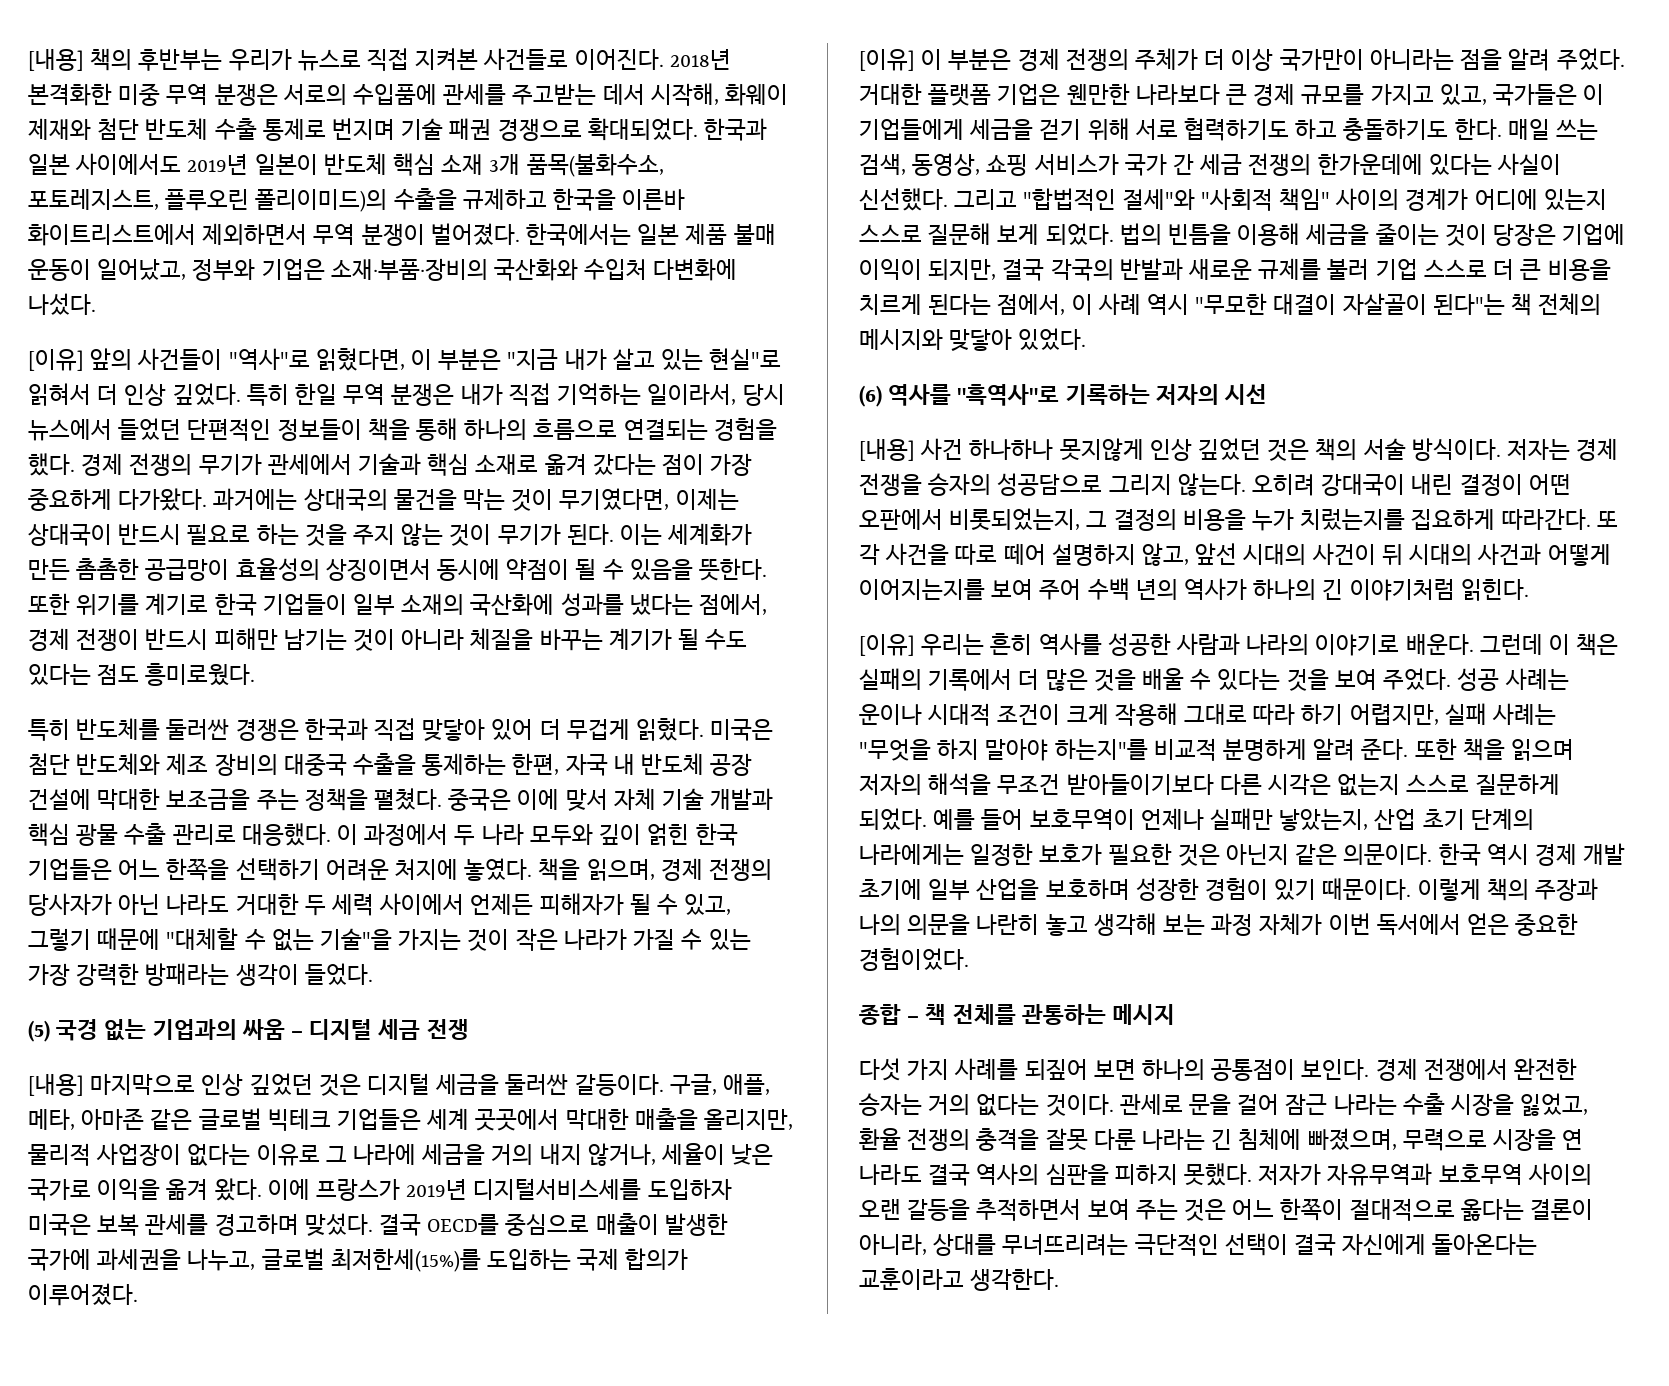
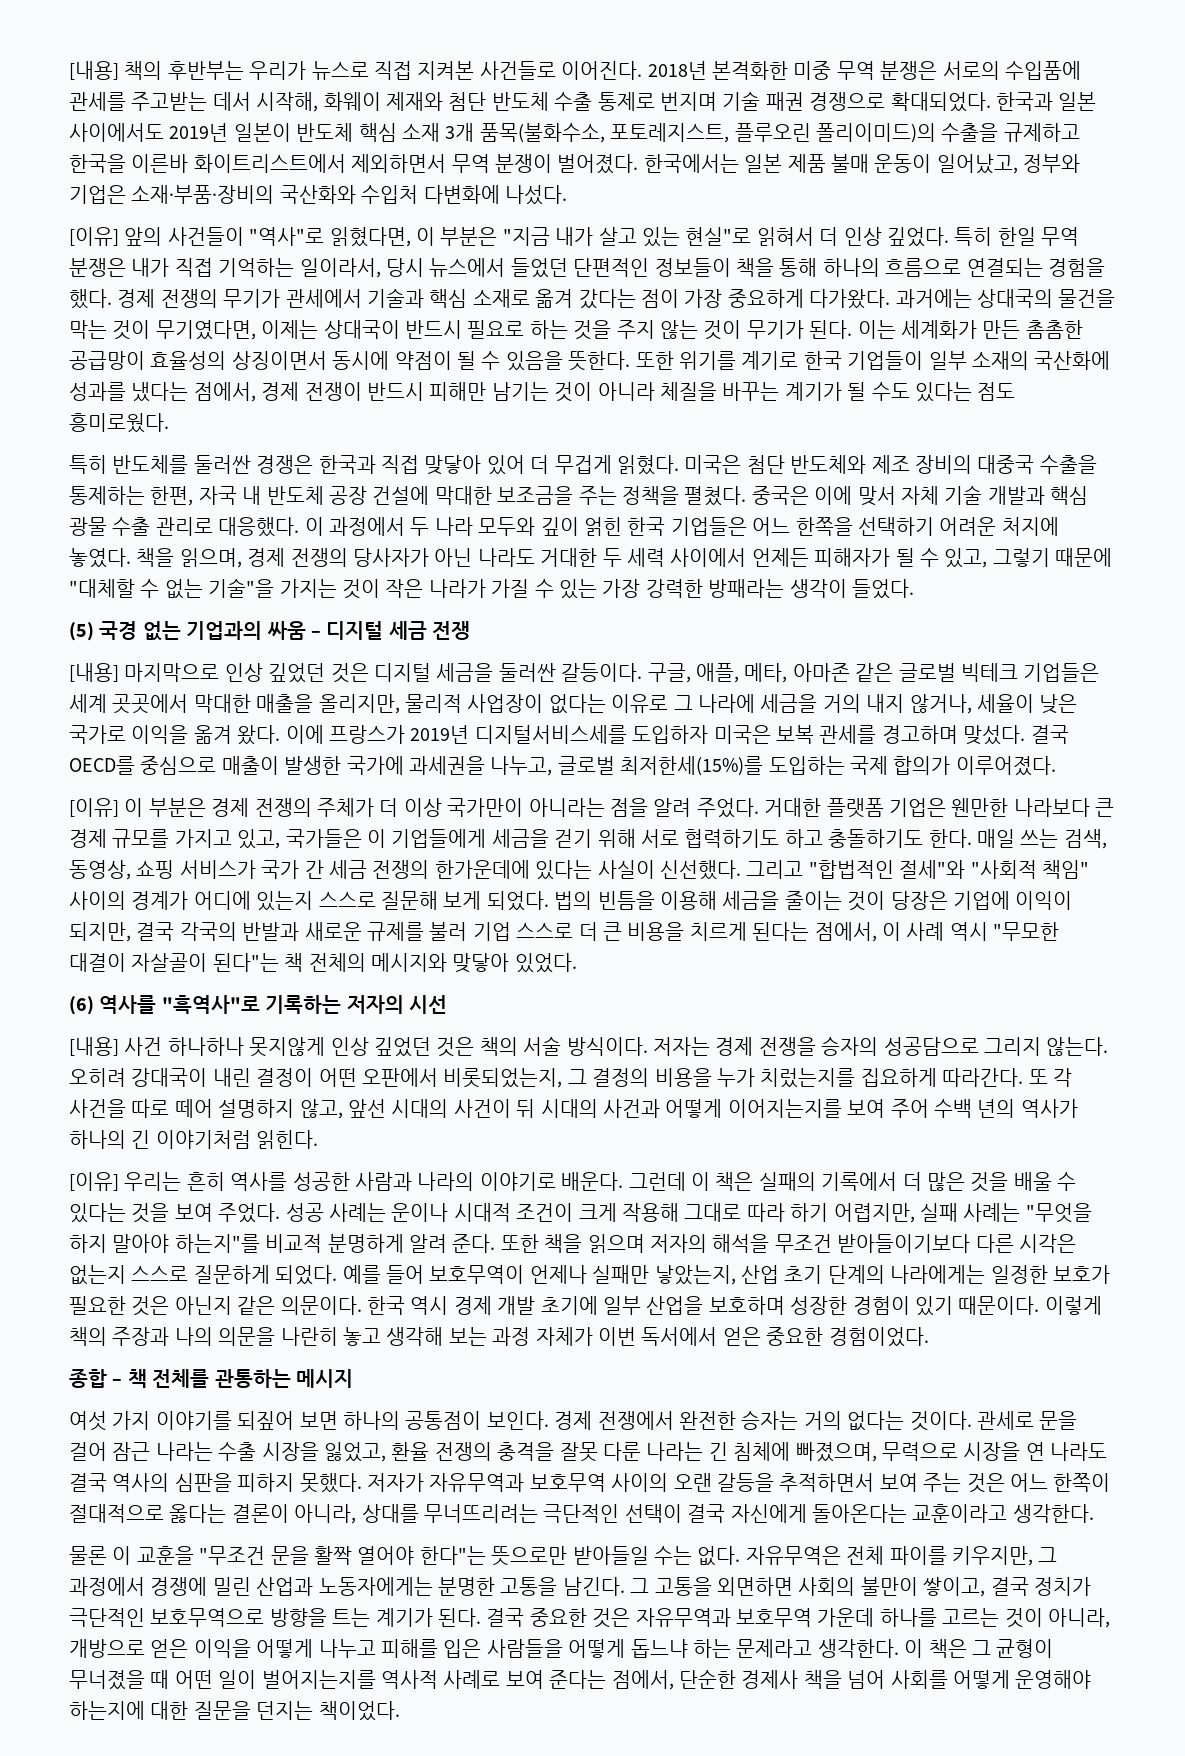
- 다섯 가지 사례를 되짚어 보면 하나의 공통점이 보인다.
+ 여섯 가지 이야기를 되짚어 보면 하나의 공통점이 보인다.
+ 물론 이 교훈을 "무조건 문을 활짝 열어야 한다"는 뜻으로만 받아들일 수는 없다. 자유무역은 전체 파이를 키우지만, 그 과정에서 경쟁에 밀린 산업과 노동자에게는 분명한 고통을 남긴다. 그 고통을 외면하면 사회의 불만이 쌓이고, 결국 정치가 극단적인 보호무역으로 방향을 트는 계기가 된다. 결국 중요한 것은 자유무역과 보호무역 가운데 하나를 고르는 것이 아니라, 개방으로 얻은 이익을 어떻게 나누고 피해를 입은 사람들을 어떻게 돕느냐 하는 문제라고 생각한다. 이 책은 그 균형이 무너졌을 때 어떤 일이 벌어지는지를 역사적 사례로 보여 준다는 점에서, 단순한 경제사 책을 넘어 사회를 어떻게 운영해야 하는지에 대한 질문을 던지는 책이었다.

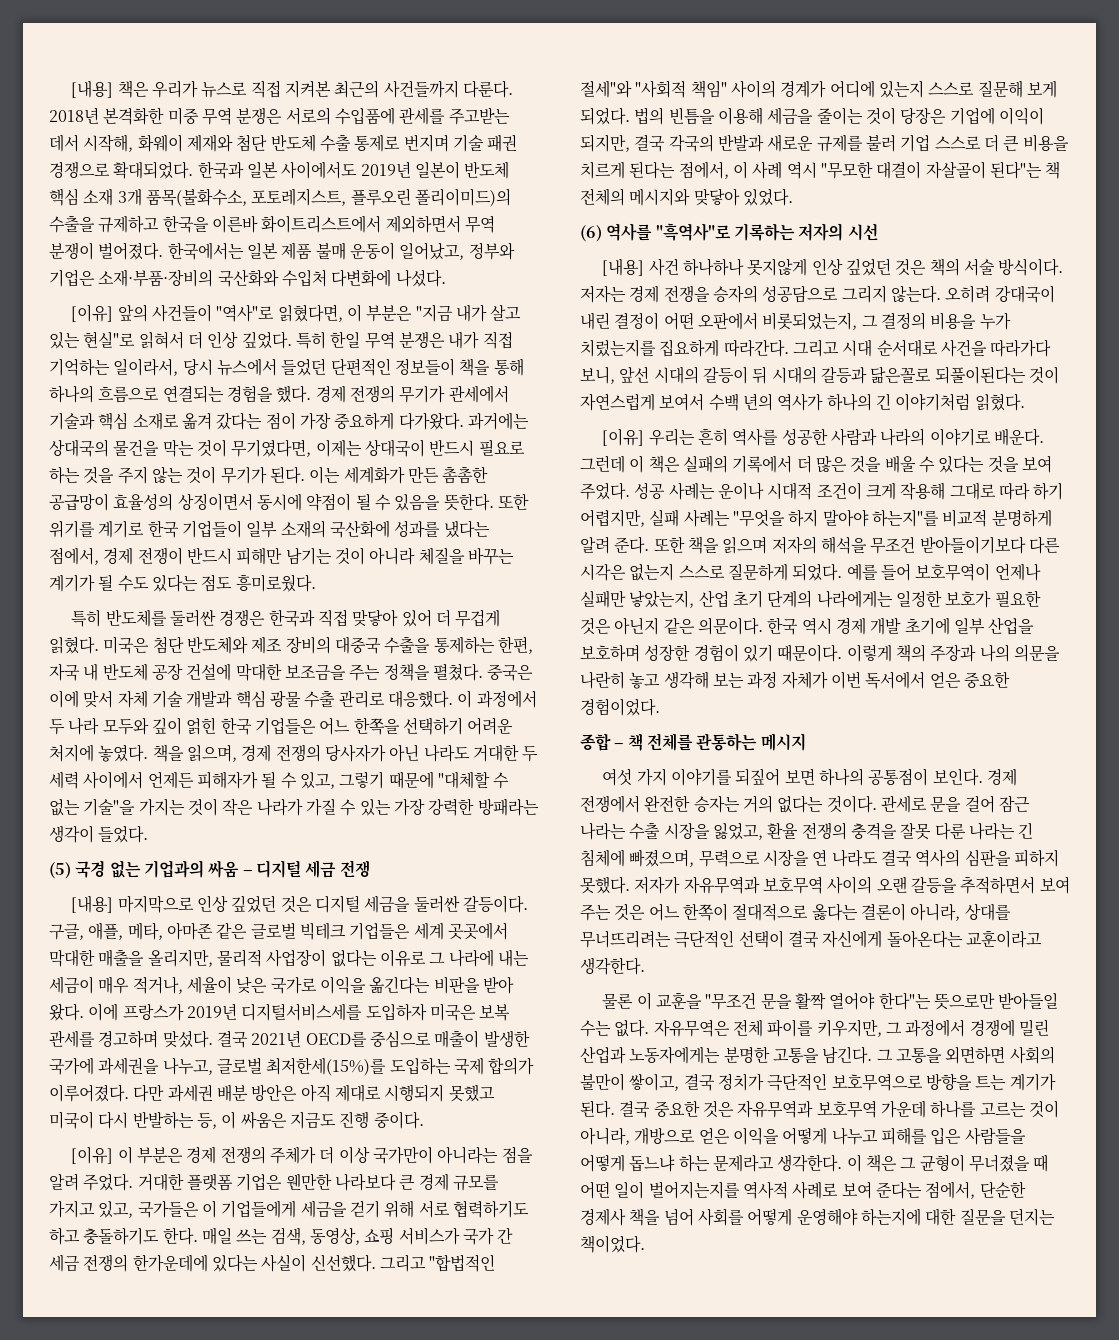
- [내용] 책의 후반부는 우리가 뉴스로 직접 지켜본 사건들로 이어진다.
+ [내용] 책은 우리가 뉴스로 직접 지켜본 최근의 사건들까지 다룬다.
- 구글, 애플, 메타, 아마존 같은 글로벌 빅테크 기업들은 세계 곳곳에서 막대한 매출을 올리지만, 물리적 사업장이 없다는 이유로 그 나라에 세금을 거의 내지 않거나, 세율이 낮은 국가로 이익을 옮겨 왔다.
+ 구글, 애플, 메타, 아마존 같은 글로벌 빅테크 기업들은 세계 곳곳에서 막대한 매출을 올리지만, 물리적 사업장이 없다는 이유로 그 나라에 내는 세금이 매우 적거나, 세율이 낮은 국가로 이익을 옮긴다는 비판을 받아 왔다.
- 결국 OECD를 중심으로 매출이 발생한 국가에 과세권을 나누고, 글로벌 최저한세(15%)를 도입하는 국제 합의가 이루어졌다.
+ 결국 2021년 OECD를 중심으로 매출이 발생한 국가에 과세권을 나누고, 글로벌 최저한세(15%)를 도입하는 국제 합의가 이루어졌다. 다만 과세권 배분 방안은 아직 제대로 시행되지 못했고 미국이 다시 반발하는 등, 이 싸움은 지금도 진행 중이다.
- 또 각 사건을 따로 떼어 설명하지 않고, 앞선 시대의 사건이 뒤 시대의 사건과 어떻게 이어지는지를 보여 주어 수백 년의 역사가 하나의 긴 이야기처럼 읽힌다.
+ 그리고 시대 순서대로 사건을 따라가다 보니, 앞선 시대의 갈등이 뒤 시대의 갈등과 닮은꼴로 되풀이된다는 것이 자연스럽게 보여서 수백 년의 역사가 하나의 긴 이야기처럼 읽혔다.

